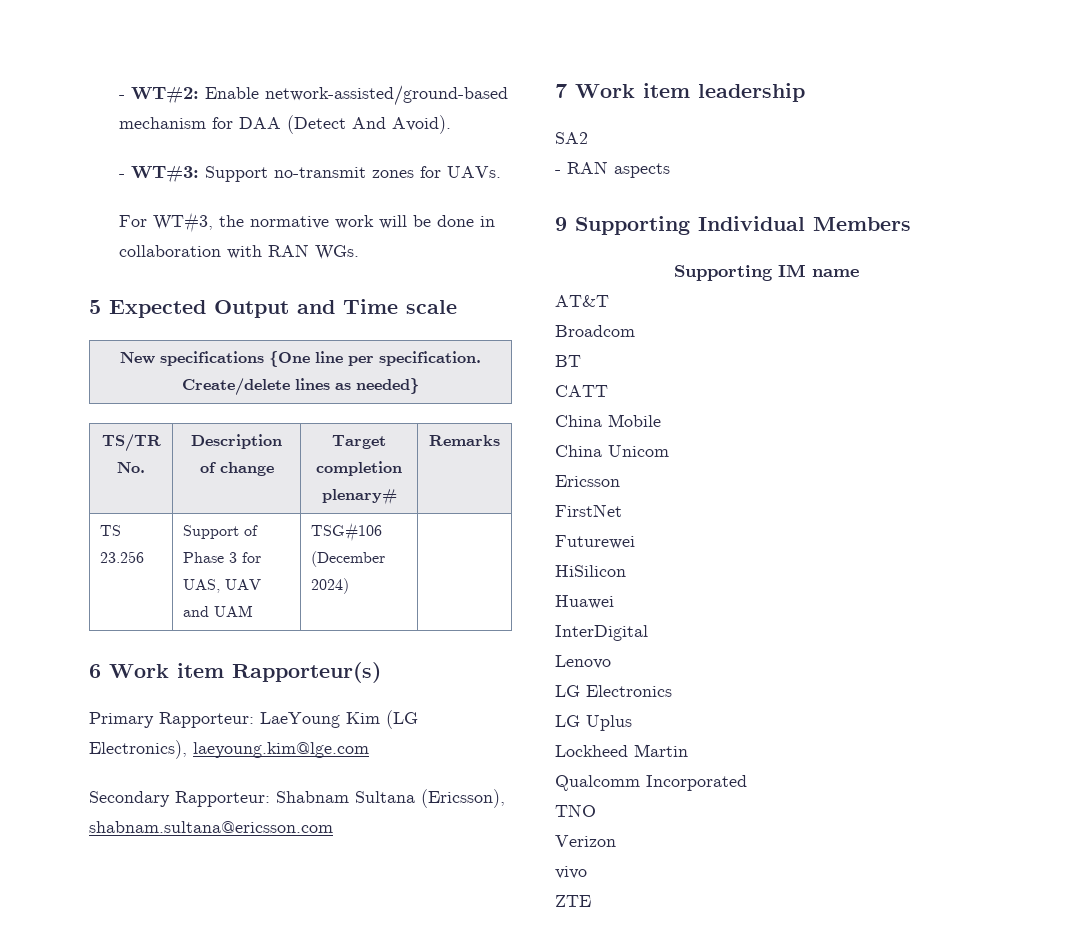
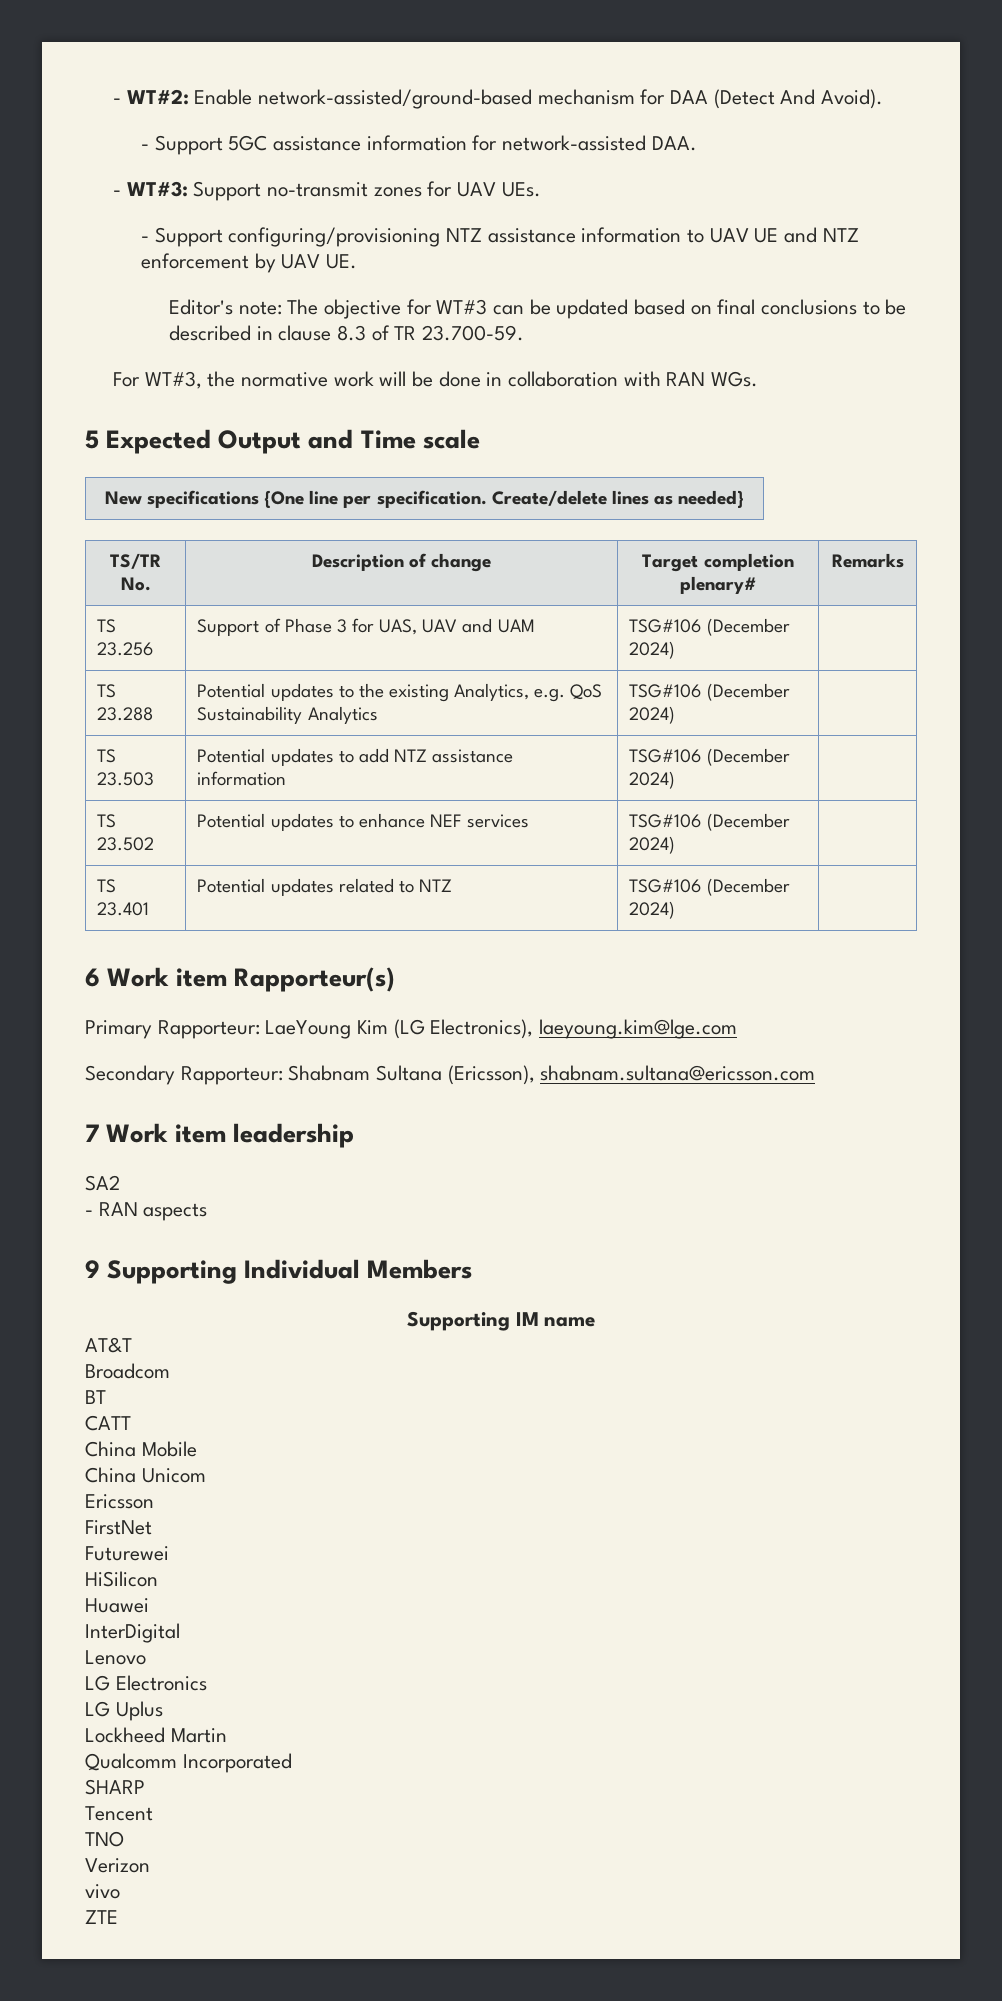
+ - Support 5GC assistance information for network-assisted DAA.
- - WT#3: Support no-transmit zones for UAVs.
+ - WT#3: Support no-transmit zones for UAV UEs.
+ - Support configuring/provisioning NTZ assistance information to UAV UE and NTZ enforcement by UAV UE.
+ Editor's note: The objective for WT#3 can be updated based on final conclusions to be described in clause 8.3 of TR 23.700-59.
+ TS 23.288 | Potential updates to the existing Analytics, e.g. QoS Sustainability Analytics | TSG#106 (December 2024) |
+ TS 23.503 | Potential updates to add NTZ assistance information | TSG#106 (December 2024) |
+ TS 23.502 | Potential updates to enhance NEF services | TSG#106 (December 2024) |
+ TS 23.401 | Potential updates related to NTZ | TSG#106 (December 2024) |
+ SHARP
+ Tencent

